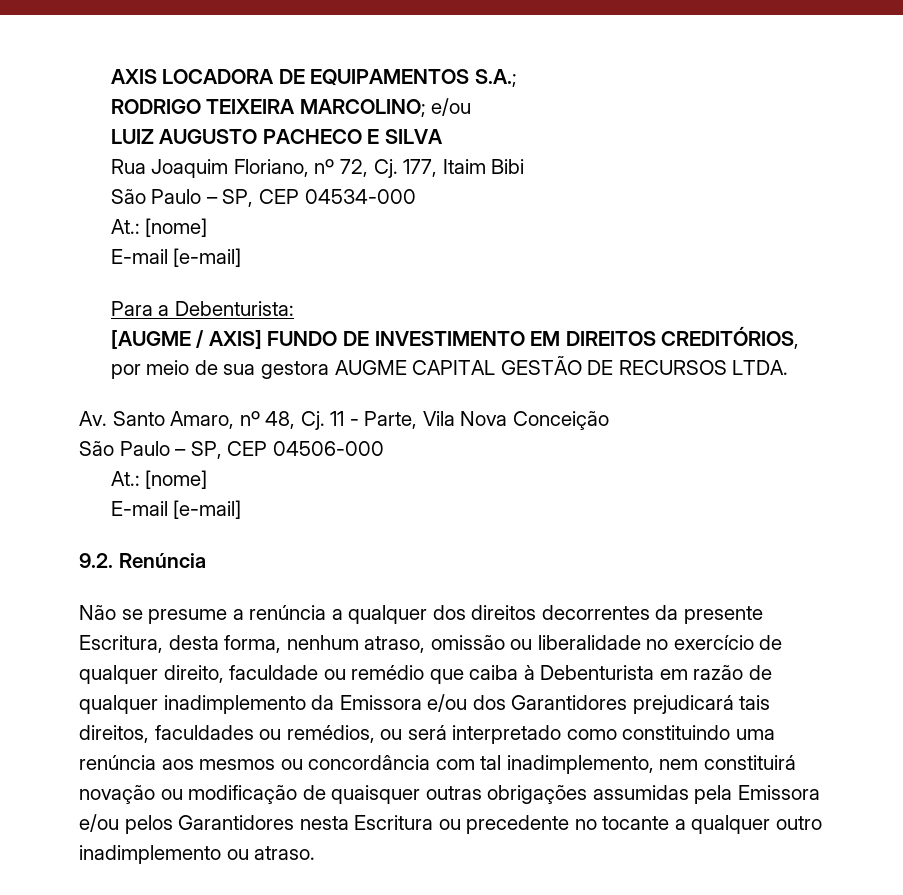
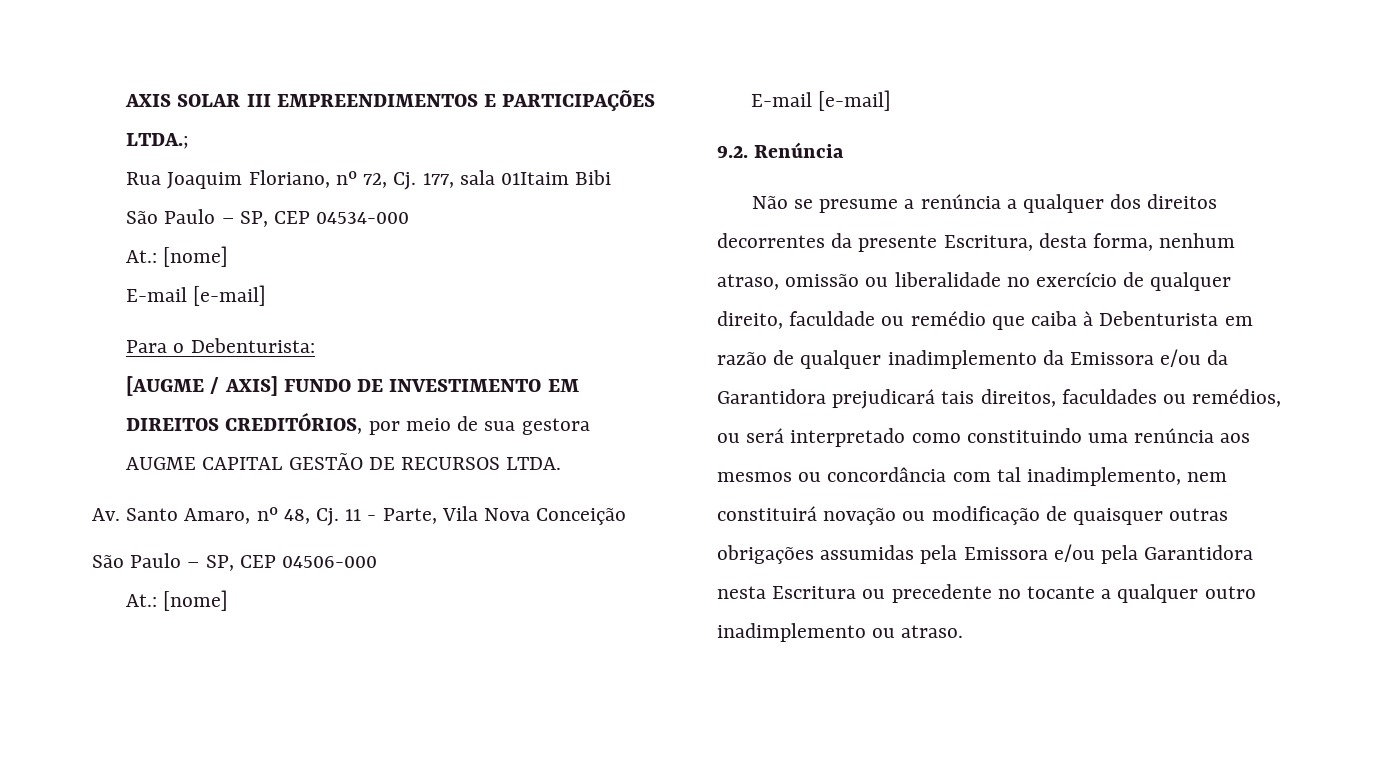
- AXIS LOCADORA DE EQUIPAMENTOS S.A.;
- RODRIGO TEIXEIRA MARCOLINO; e/ou
- LUIZ AUGUSTO PACHECO E SILVA
+ AXIS SOLAR III EMPREENDIMENTOS E PARTICIPAÇÕES LTDA.;
- Rua Joaquim Floriano, nº 72, Cj. 177, Itaim Bibi
+ Rua Joaquim Floriano, nº 72, Cj. 177, sala 01Itaim Bibi
- Para a Debenturista:
+ Para o Debenturista:
- Não se presume a renúncia a qualquer dos direitos decorrentes da presente Escritura, desta forma, nenhum atraso, omissão ou liberalidade no exercício de qualquer direito, faculdade ou remédio que caiba à Debenturista em razão de qualquer inadimplemento da Emissora e/ou dos Garantidores prejudicará tais direitos, faculdades ou remédios, ou será interpretado como constituindo uma renúncia aos mesmos ou concordância com tal inadimplemento, nem constituirá novação ou modificação de quaisquer outras obrigações assumidas pela Emissora e/ou pelos Garantidores nesta Escritura ou precedente no tocante a qualquer outro inadimplemento ou atraso.
+ Não se presume a renúncia a qualquer dos direitos decorrentes da presente Escritura, desta forma, nenhum atraso, omissão ou liberalidade no exercício de qualquer direito, faculdade ou remédio que caiba à Debenturista em razão de qualquer inadimplemento da Emissora e/ou da Garantidora prejudicará tais direitos, faculdades ou remédios, ou será interpretado como constituindo uma renúncia aos mesmos ou concordância com tal inadimplemento, nem constituirá novação ou modificação de quaisquer outras obrigações assumidas pela Emissora e/ou pela Garantidora nesta Escritura ou precedente no tocante a qualquer outro inadimplemento ou atraso.

